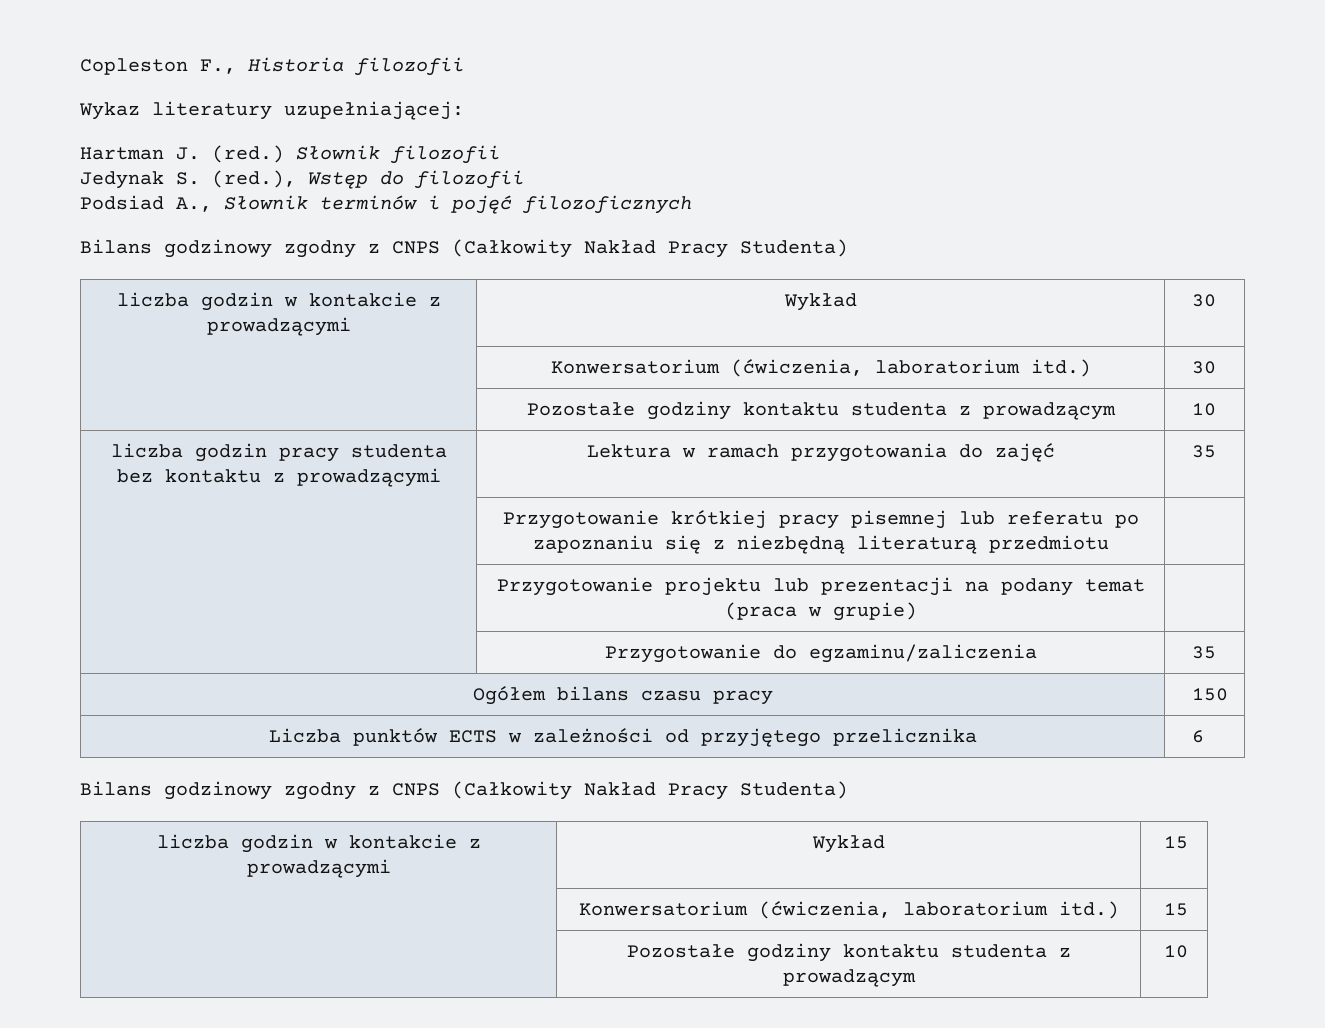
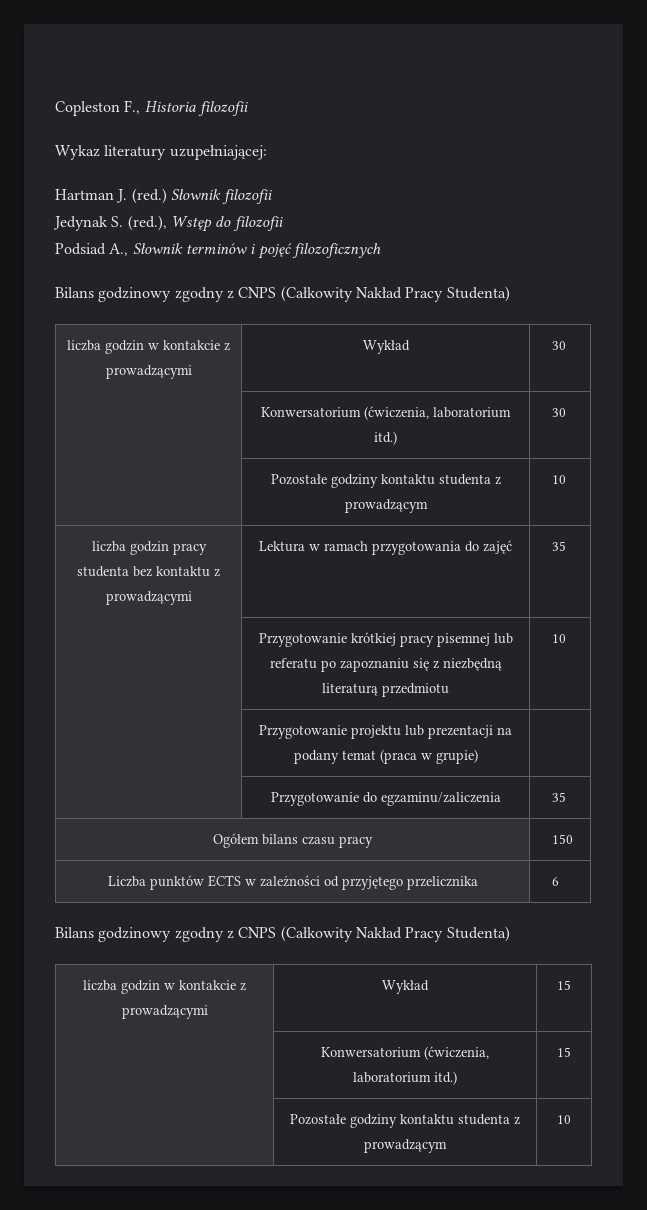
- | Przygotowanie krótkiej pracy pisemnej lub referatu po zapoznaniu się z niezbędną literaturą przedmiotu |
+ | Przygotowanie krótkiej pracy pisemnej lub referatu po zapoznaniu się z niezbędną literaturą przedmiotu | 10

